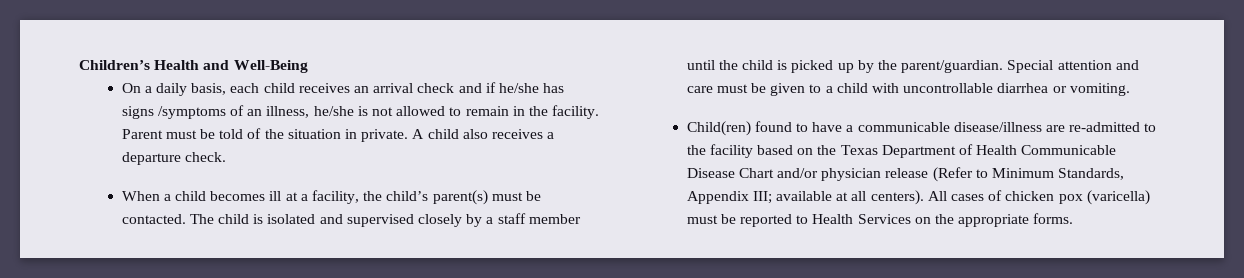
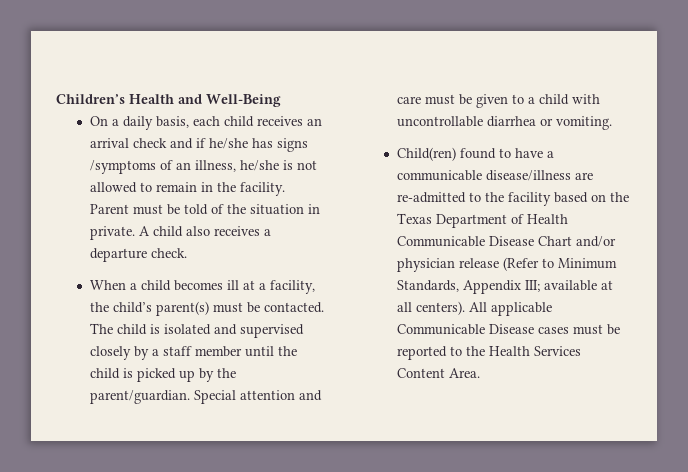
- All cases of chicken pox (varicella) must be reported to Health Services on the appropriate forms.
+ All applicable Communicable Disease cases must be reported to the Health Services Content Area.

